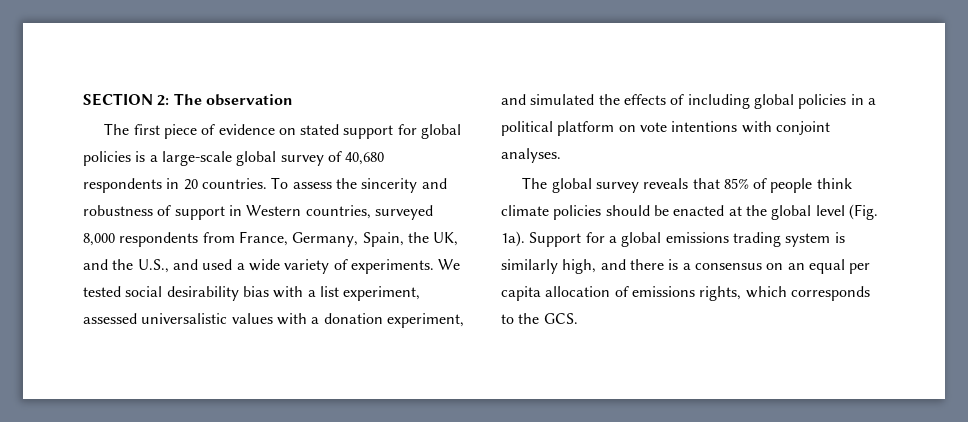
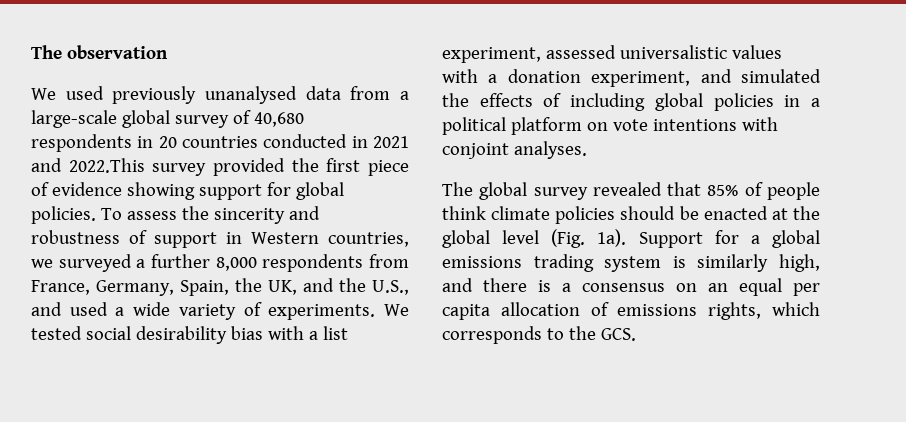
- SECTION 2: The observation
+ The observation
- The first piece of evidence on stated support for global policies is a large-scale global survey of 40,680 respondents in 20 countries.
+ We used previously unanalysed data from a large-scale global survey of 40,680 respondents in 20 countries conducted in 2021 and 2022.This survey provided the first piece of evidence showing support for global policies.
- To assess the sincerity and robustness of support in Western countries, surveyed 8,000 respondents from France, Germany, Spain, the UK, and the U.S., and used a wide variety of experiments.
+ To assess the sincerity and robustness of support in Western countries, we surveyed a further 8,000 respondents from France, Germany, Spain, the UK, and the U.S., and used a wide variety of experiments.
- The global survey reveals that 85% of people think climate policies should be enacted at the global level (Fig. 1a).
+ The global survey revealed that 85% of people think climate policies should be enacted at the global level (Fig. 1a).

